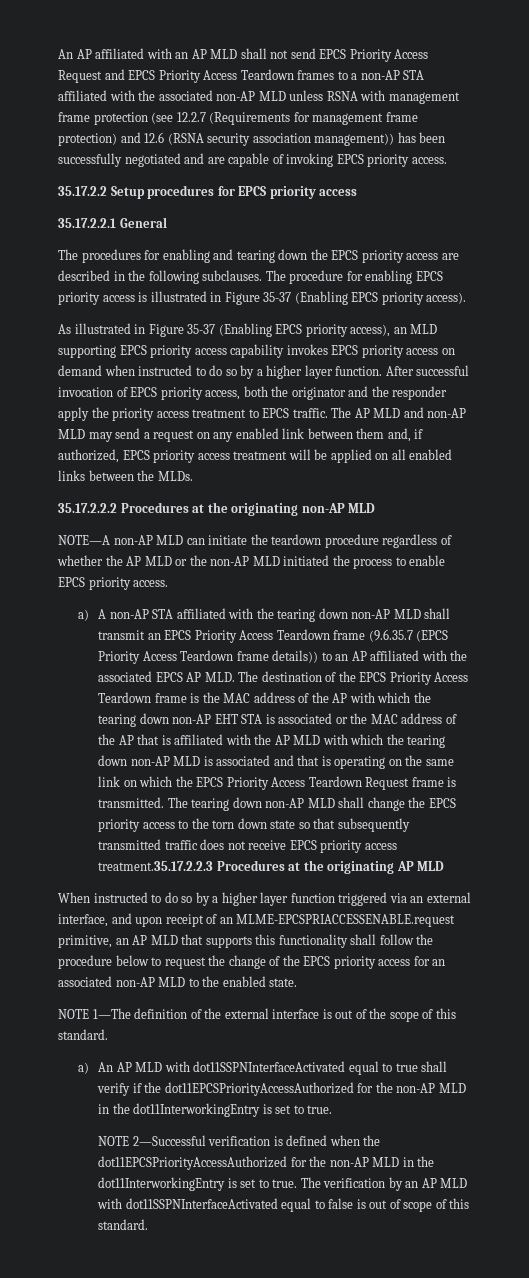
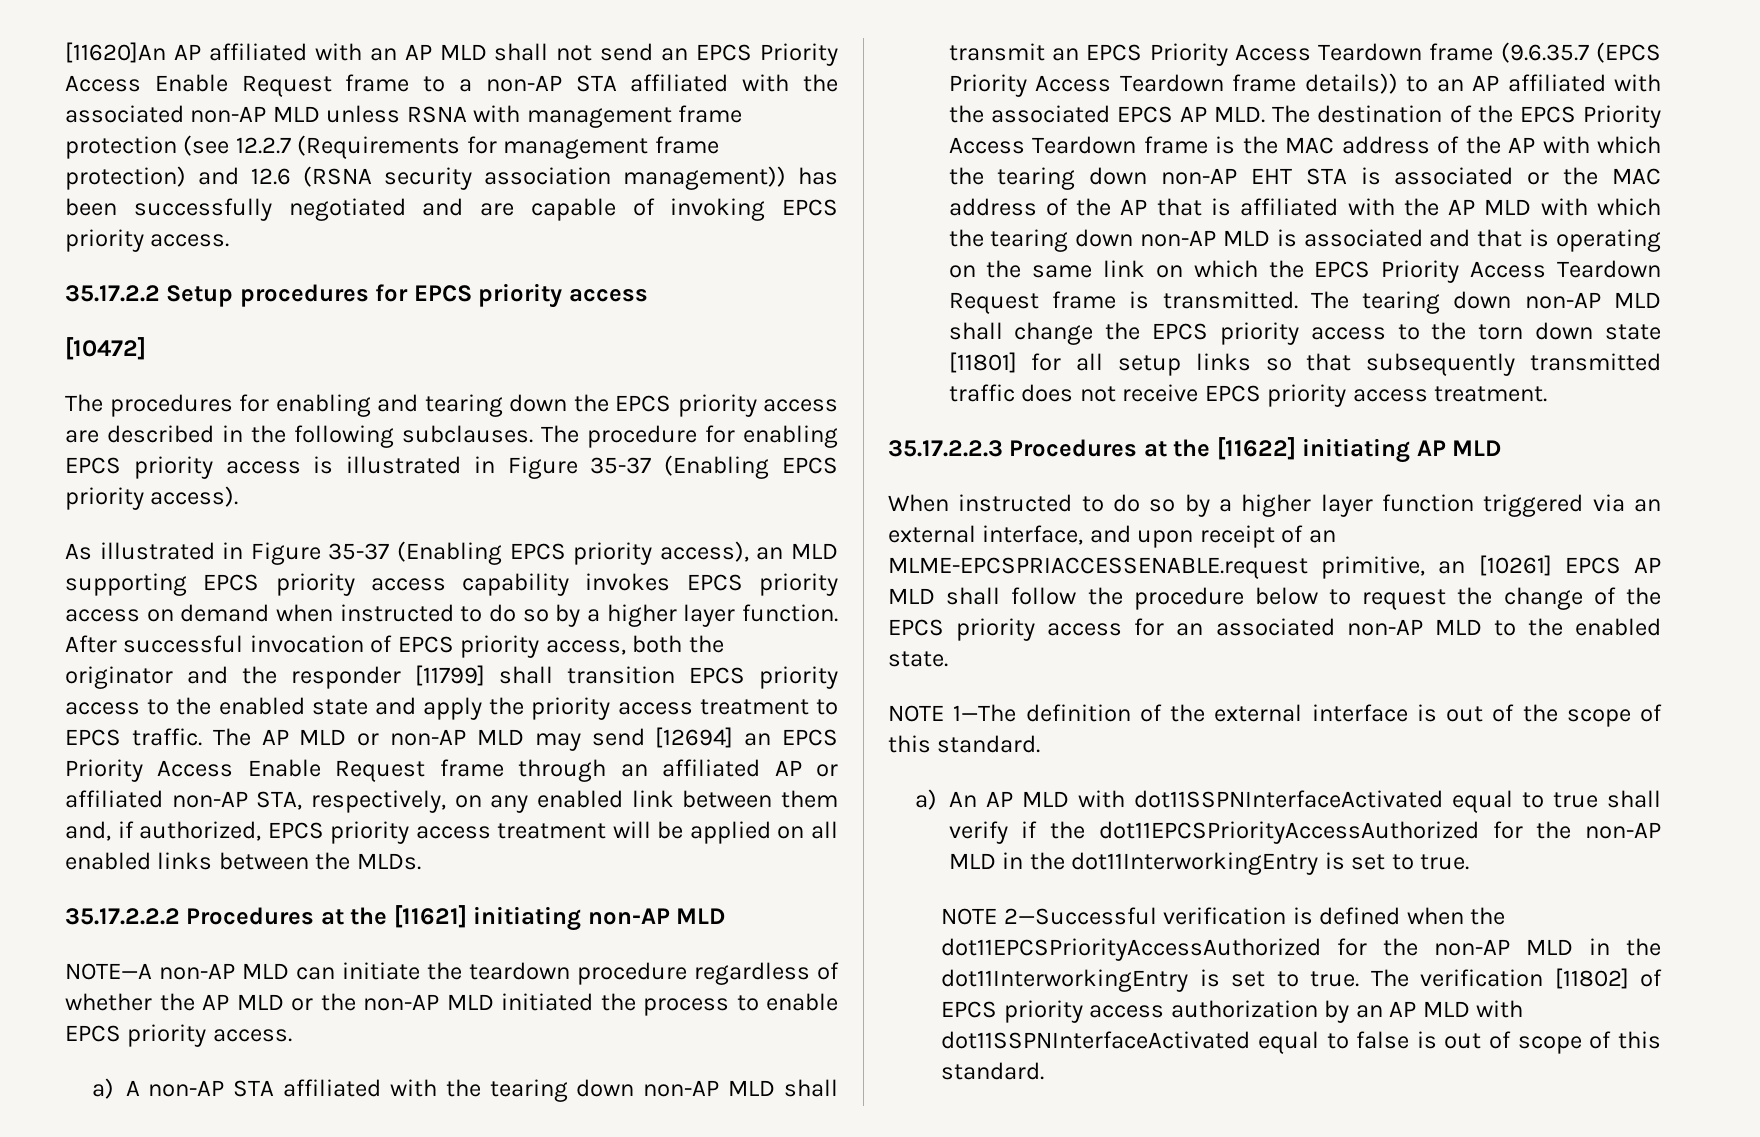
- An AP affiliated with an AP MLD shall not send EPCS Priority Access Request and EPCS Priority Access Teardown frames to a non-AP STA affiliated with the associated non-AP MLD unless RSNA with management frame protection (see 12.2.7 (Requirements for management frame protection) and 12.6 (RSNA security association management)) has been successfully negotiated and are capable of invoking EPCS priority access.
+ [11620]An AP affiliated with an AP MLD shall not send an EPCS Priority Access Enable Request frame to a non-AP STA affiliated with the associated non-AP MLD unless RSNA with management frame protection (see 12.2.7 (Requirements for management frame protection) and 12.6 (RSNA security association management)) has been successfully negotiated and are capable of invoking EPCS priority access.
- 35.17.2.2.1 General
+ [10472]
- After successful invocation of EPCS priority access, both the originator and the responder apply the priority access treatment to EPCS traffic.
+ After successful invocation of EPCS priority access, both the originator and the responder [11799] shall transition EPCS priority access to the enabled state and apply the priority access treatment to EPCS traffic.
- The AP MLD and non-AP MLD may send a request on any enabled link between them and, if authorized, EPCS priority access treatment will be applied on all enabled links between the MLDs.
+ The AP MLD or non-AP MLD may send [12694] an EPCS Priority Access Enable Request frame through an affiliated AP or affiliated non-AP STA, respectively, on any enabled link between them and, if authorized, EPCS priority access treatment will be applied on all enabled links between the MLDs.
- 35.17.2.2.2 Procedures at the originating non-AP MLD
+ 35.17.2.2.2 Procedures at the [11621] initiating non-AP MLD
- The tearing down non-AP MLD shall change the EPCS priority access to the torn down state so that subsequently transmitted traffic does not receive EPCS priority access treatment.35.17.2.2.3 Procedures at the originating AP MLD
+ The tearing down non-AP MLD shall change the EPCS priority access to the torn down state [11801] for all setup links so that subsequently transmitted traffic does not receive EPCS priority access treatment.
+ 35.17.2.2.3 Procedures at the [11622] initiating AP MLD
- When instructed to do so by a higher layer function triggered via an external interface, and upon receipt of an MLME-EPCSPRIACCESSENABLE.request primitive, an AP MLD that supports this functionality shall follow the procedure below to request the change of the EPCS priority access for an associated non-AP MLD to the enabled state.
+ When instructed to do so by a higher layer function triggered via an external interface, and upon receipt of an MLME-EPCSPRIACCESSENABLE.request primitive, an [10261] EPCS AP MLD shall follow the procedure below to request the change of the EPCS priority access for an associated non-AP MLD to the enabled state.
- The verification by an AP MLD with dot11SSPNInterfaceActivated equal to false is out of scope of this standard.
+ The verification [11802] of EPCS priority access authorization by an AP MLD with dot11SSPNInterfaceActivated equal to false is out of scope of this standard.

